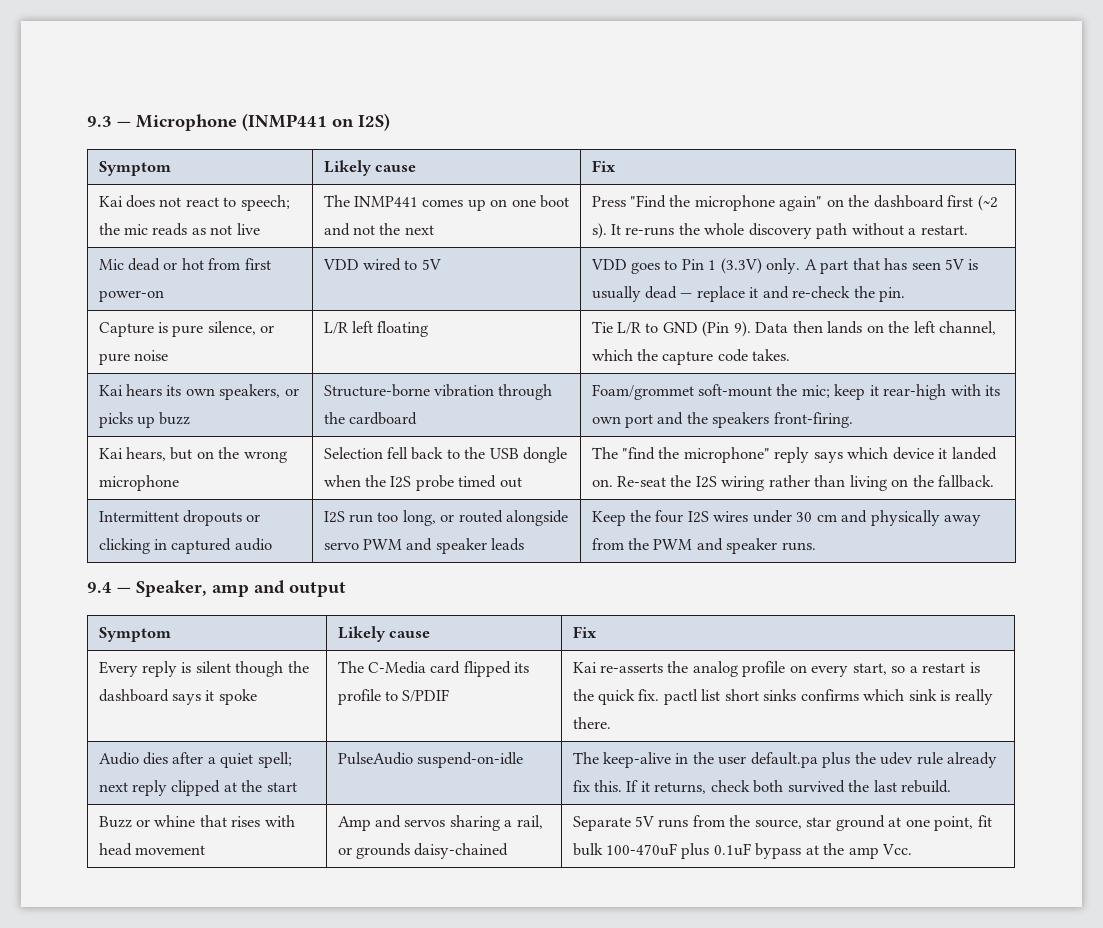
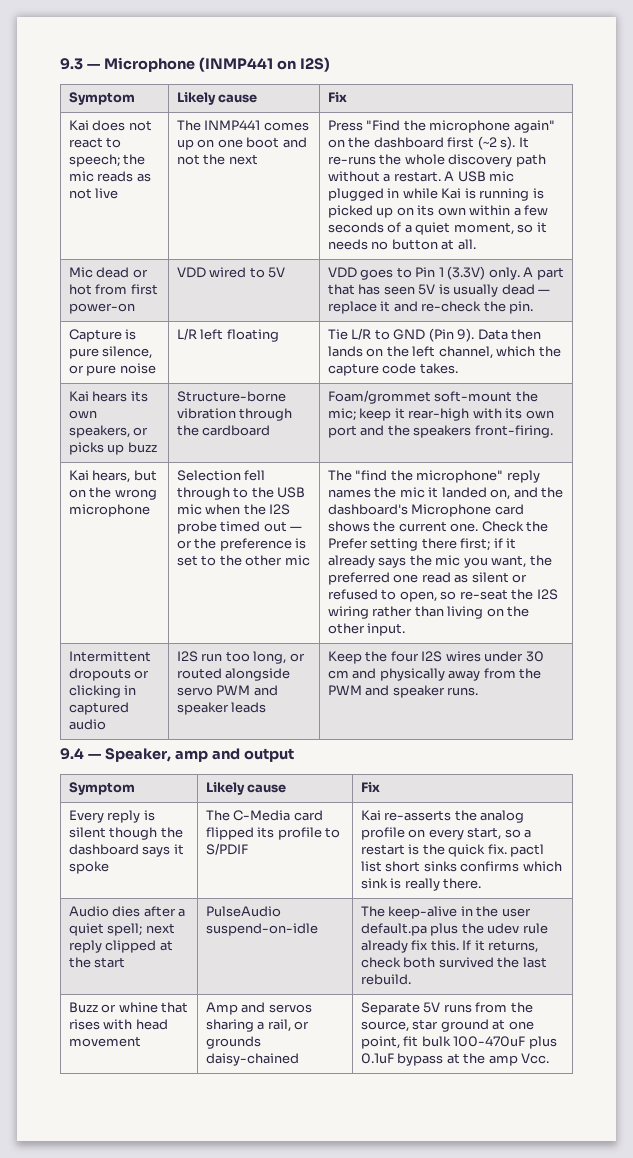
+ A USB mic plugged in while Kai is running is picked up on its own within a few seconds of a quiet moment, so it needs no button at all.
- Selection fell back to the USB dongle when the I2S probe timed out
+ Selection fell through to the USB mic when the I2S probe timed out — or the preference is set to the other mic
- The "find the microphone" reply says which device it landed on. Re-seat the I2S wiring rather than living on the fallback.
+ The "find the microphone" reply names the mic it landed on, and the dashboard's Microphone card shows the current one. Check the Prefer setting there first; if it already says the mic you want, the preferred one read as silent or refused to open, so re-seat the I2S wiring rather than living on the other input.

